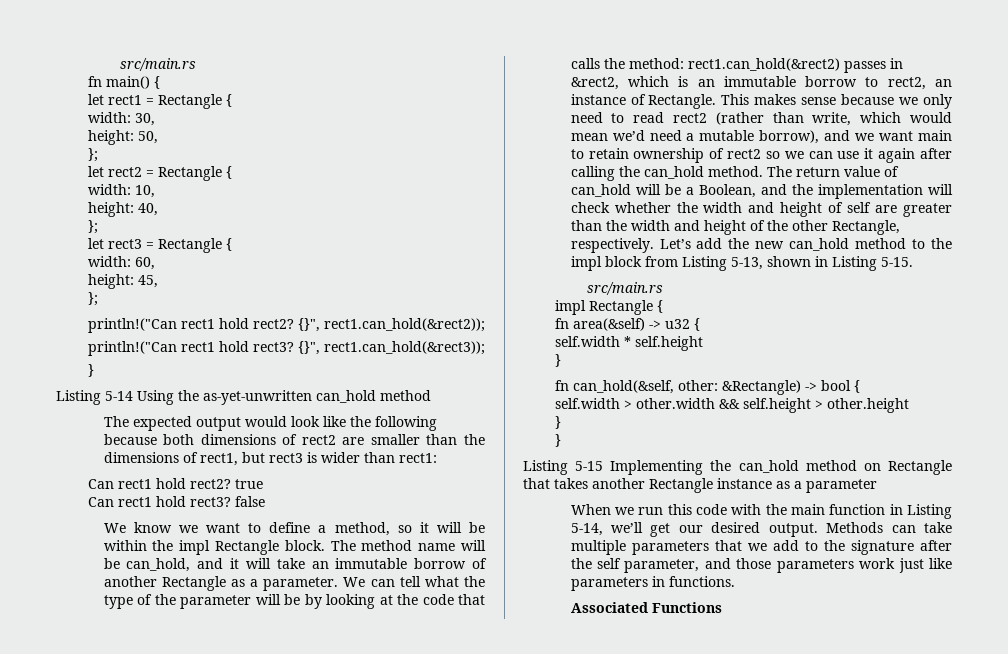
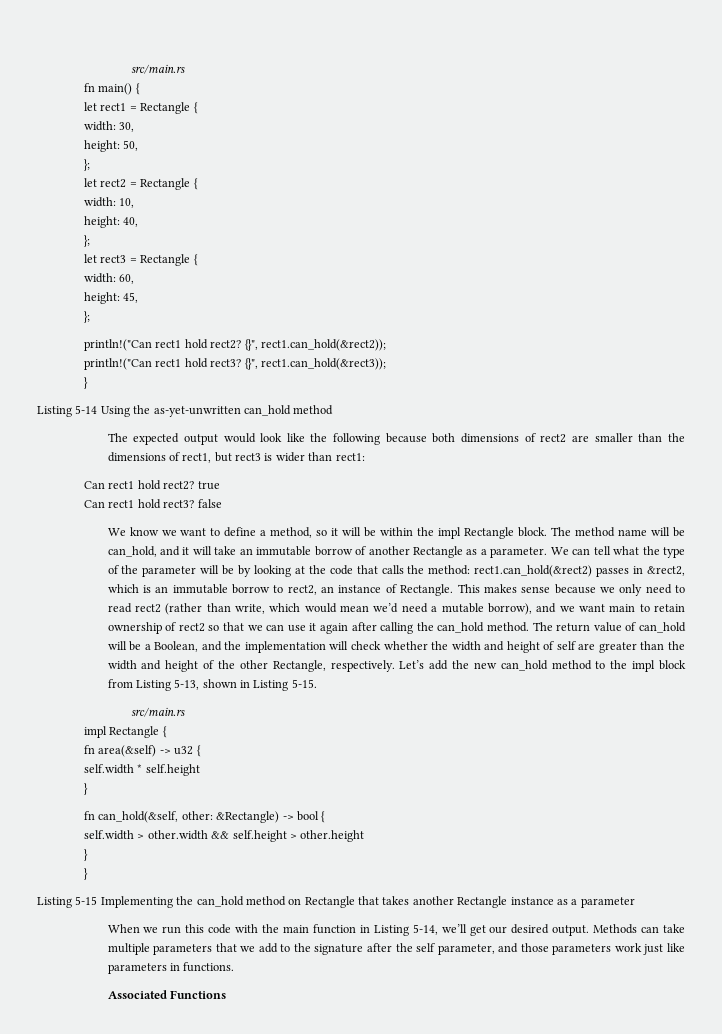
- This makes sense because we only need to read rect2 (rather than write, which would mean we’d need a mutable borrow), and we want main to retain ownership of rect2 so we can use it again after calling the can_hold method.
+ This makes sense because we only need to read rect2 (rather than write, which would mean we’d need a mutable borrow), and we want main to retain ownership of rect2 so that we can use it again after calling the can_hold method.

